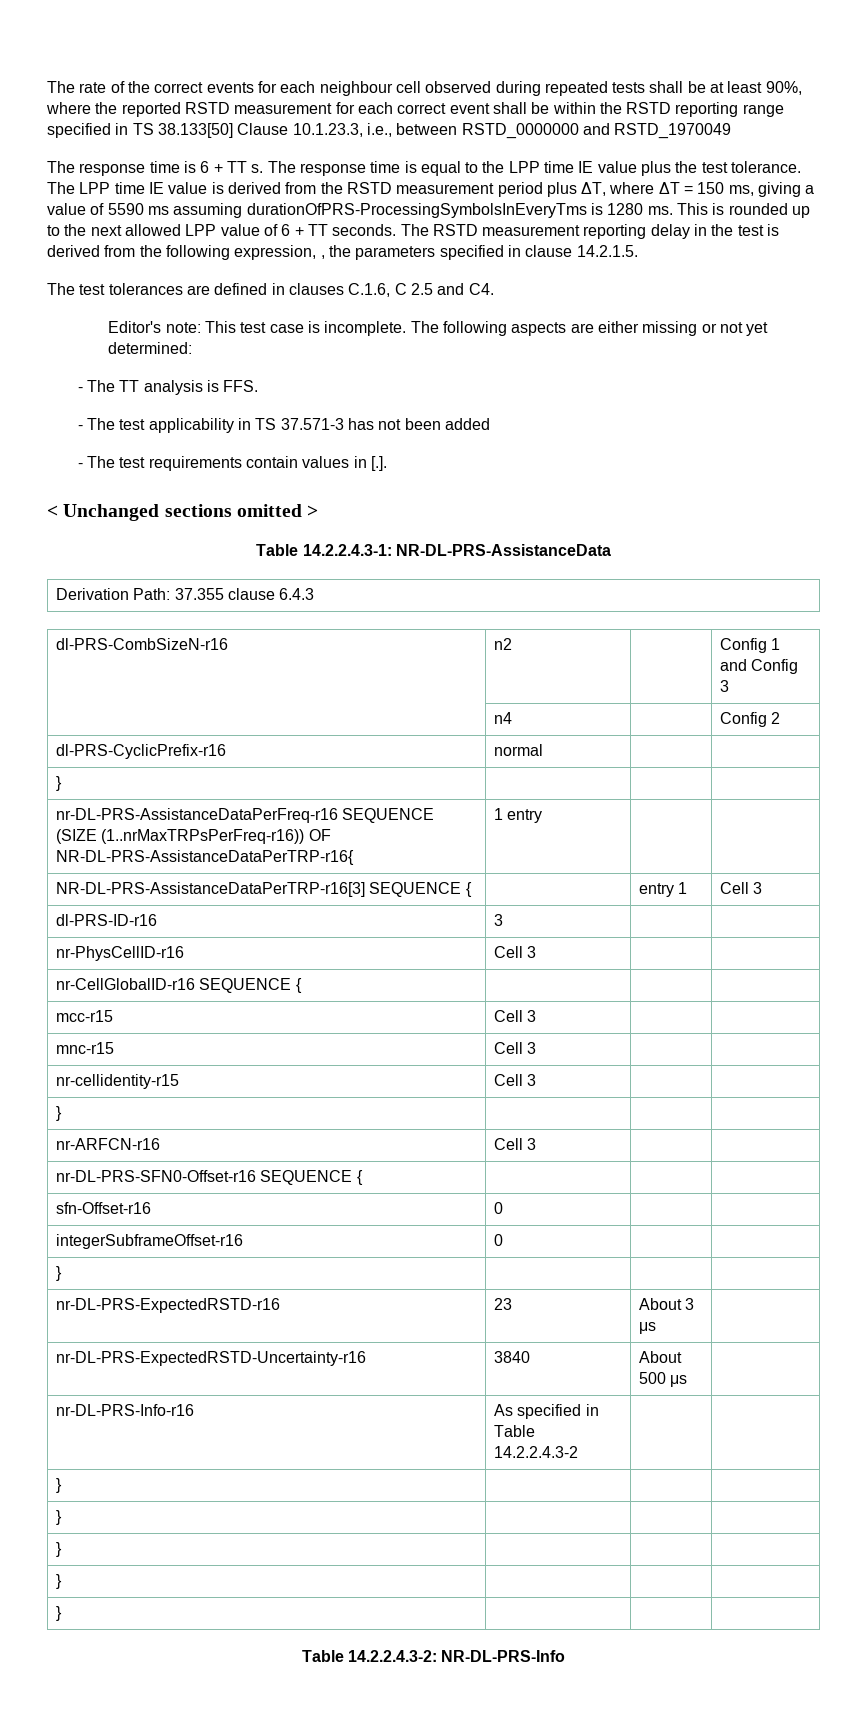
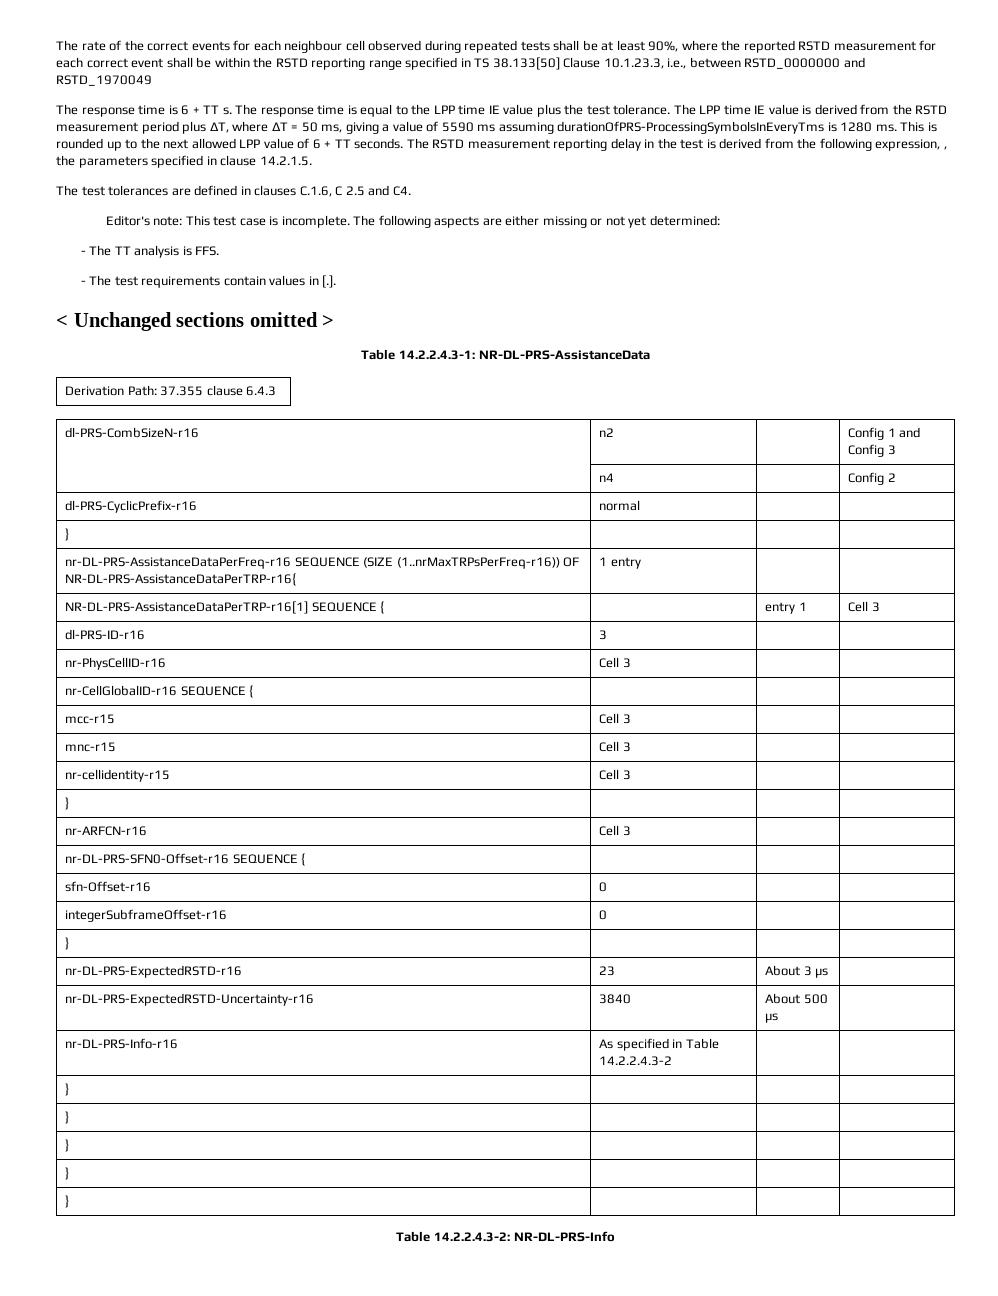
- The LPP time IE value is derived from the RSTD measurement period plus ΔT, where ΔT = 150 ms, giving a value of 5590 ms assuming durationOfPRS-ProcessingSymbolsInEveryTms is 1280 ms.
+ The LPP time IE value is derived from the RSTD measurement period plus ΔT, where ΔT = 50 ms, giving a value of 5590 ms assuming durationOfPRS-ProcessingSymbolsInEveryTms is 1280 ms.
- - The test applicability in TS 37.571-3 has not been added
- NR-DL-PRS-AssistanceDataPerTRP-r16[3] SEQUENCE { | | entry 1 | Cell 3
+ NR-DL-PRS-AssistanceDataPerTRP-r16[1] SEQUENCE { | | entry 1 | Cell 3

